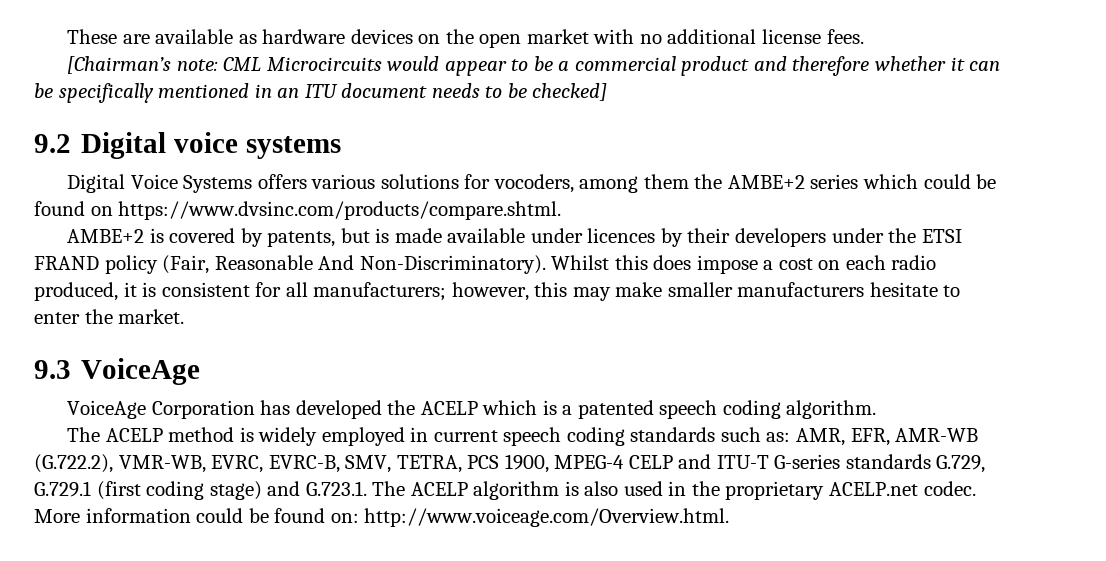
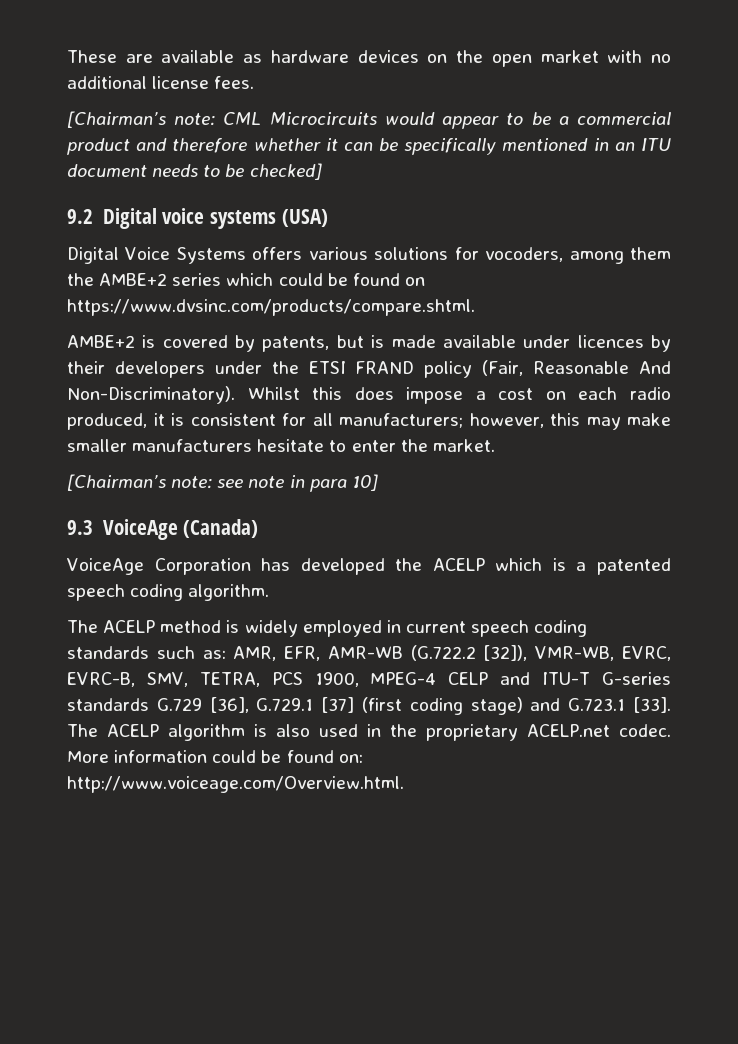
- 9.2 Digital voice systems
+ 9.2 Digital voice systems (USA)
+ [Chairman’s note: see note in para 10]
- 9.3 VoiceAge
+ 9.3 VoiceAge (Canada)
- The ACELP method is widely employed in current speech coding standards such as: AMR, EFR, AMR-WB (G.722.2), VMR-WB, EVRC, EVRC-B, SMV, TETRA, PCS 1900, MPEG-4 CELP and ITU-T G-series standards G.729, G.729.1 (first coding stage) and G.723.1. The ACELP algorithm is also used in the proprietary ACELP.net codec.
+ The ACELP method is widely employed in current speech coding standards such as: AMR, EFR, AMR-WB (G.722.2 [32]), VMR-WB, EVRC, EVRC-B, SMV, TETRA, PCS 1900, MPEG-4 CELP and ITU-T G-series standards G.729 [36], G.729.1 [37] (first coding stage) and G.723.1 [33]. The ACELP algorithm is also used in the proprietary ACELP.net codec.

